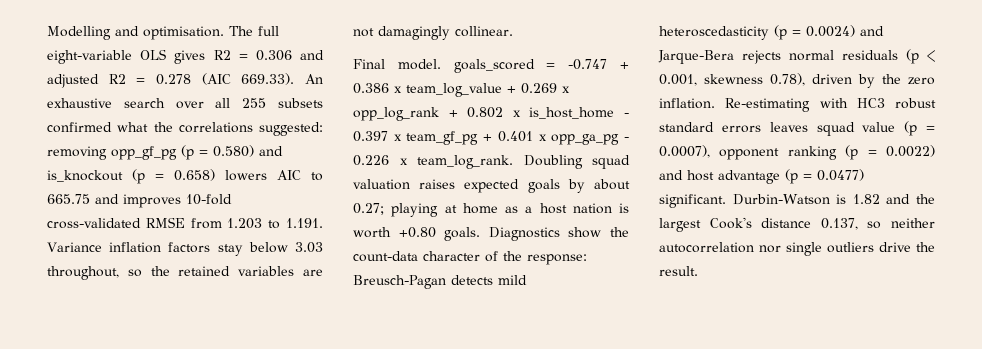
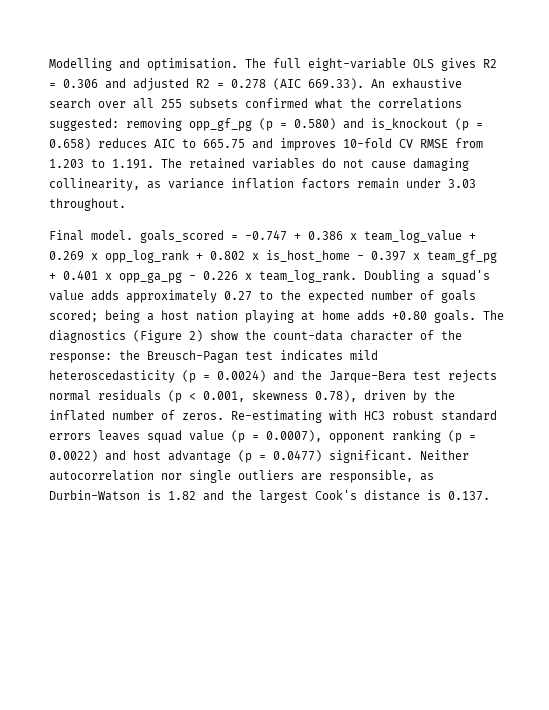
- The full eight-variable OLS gives R2 = 0.306 and adjusted R2 = 0.278 (AIC 669.33). An exhaustive search over all 255 subsets confirmed what the correlations suggested: removing opp_gf_pg (p = 0.580) and is_knockout (p = 0.658) lowers AIC to 665.75 and improves 10-fold cross-validated RMSE from 1.203 to 1.191. Variance inflation factors stay below 3.03 throughout, so the retained variables are not damagingly collinear.
+ The full eight-variable OLS gives R2 = 0.306 and adjusted R2 = 0.278 (AIC 669.33). An exhaustive search over all 255 subsets confirmed what the correlations suggested: removing opp_gf_pg (p = 0.580) and is_knockout (p = 0.658) reduces AIC to 665.75 and improves 10-fold CV RMSE from 1.203 to 1.191. The retained variables do not cause damaging collinearity, as variance inflation factors remain under 3.03 throughout.
- Doubling squad valuation raises expected goals by about 0.27; playing at home as a host nation is worth +0.80 goals. Diagnostics show the count-data character of the response: Breusch-Pagan detects mild heteroscedasticity (p = 0.0024) and Jarque-Bera rejects normal residuals (p < 0.001, skewness 0.78), driven by the zero inflation.
+ Doubling a squad's value adds approximately 0.27 to the expected number of goals scored; being a host nation playing at home adds +0.80 goals. The diagnostics (Figure 2) show the count-data character of the response: the Breusch-Pagan test indicates mild heteroscedasticity (p = 0.0024) and the Jarque-Bera test rejects normal residuals (p < 0.001, skewness 0.78), driven by the inflated number of zeros.
- Durbin-Watson is 1.82 and the largest Cook's distance 0.137, so neither autocorrelation nor single outliers drive the result.
+ Neither autocorrelation nor single outliers are responsible, as Durbin-Watson is 1.82 and the largest Cook's distance is 0.137.

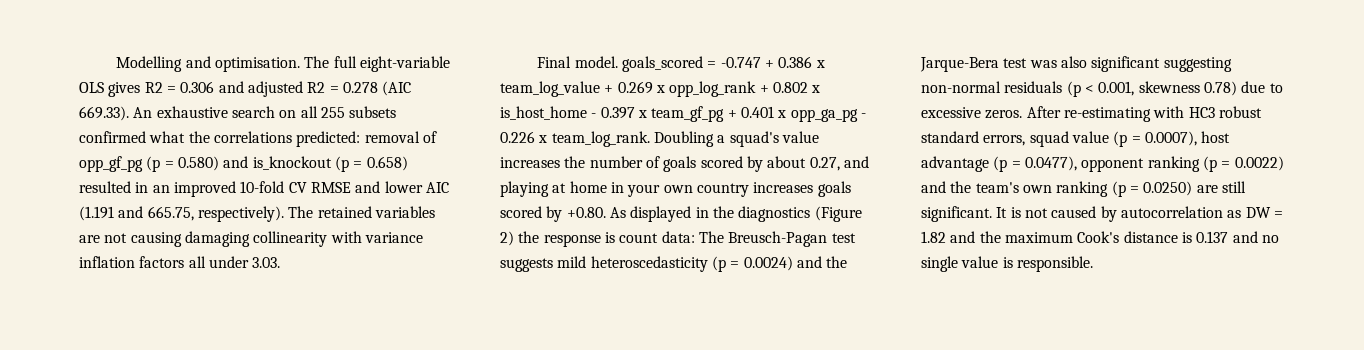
- The full eight-variable OLS gives R2 = 0.306 and adjusted R2 = 0.278 (AIC 669.33). An exhaustive search over all 255 subsets confirmed what the correlations suggested: removing opp_gf_pg (p = 0.580) and is_knockout (p = 0.658) reduces AIC to 665.75 and improves 10-fold CV RMSE from 1.203 to 1.191. The retained variables do not cause damaging collinearity, as variance inflation factors remain under 3.03 throughout.
+ The full eight-variable OLS gives R2 = 0.306 and adjusted R2 = 0.278 (AIC 669.33). An exhaustive search on all 255 subsets confirmed what the correlations predicted: removal of opp_gf_pg (p = 0.580) and is_knockout (p = 0.658) resulted in an improved 10-fold CV RMSE and lower AIC (1.191 and 665.75, respectively). The retained variables are not causing damaging collinearity with variance inflation factors all under 3.03.
- Doubling a squad's value adds approximately 0.27 to the expected number of goals scored; being a host nation playing at home adds +0.80 goals. The diagnostics (Figure 2) show the count-data character of the response: the Breusch-Pagan test indicates mild heteroscedasticity (p = 0.0024) and the Jarque-Bera test rejects normal residuals (p < 0.001, skewness 0.78), driven by the inflated number of zeros. Re-estimating with HC3 robust standard errors leaves squad value (p = 0.0007), opponent ranking (p = 0.0022) and host advantage (p = 0.0477) significant. Neither autocorrelation nor single outliers are responsible, as Durbin-Watson is 1.82 and the largest Cook's distance is 0.137.
+ Doubling a squad's value increases the number of goals scored by about 0.27, and playing at home in your own country increases goals scored by +0.80. As displayed in the diagnostics (Figure 2) the response is count data: The Breusch-Pagan test suggests mild heteroscedasticity (p = 0.0024) and the Jarque-Bera test was also significant suggesting non-normal residuals (p < 0.001, skewness 0.78) due to excessive zeros. After re-estimating with HC3 robust standard errors, squad value (p = 0.0007), host advantage (p = 0.0477), opponent ranking (p = 0.0022) and the team's own ranking (p = 0.0250) are still significant. It is not caused by autocorrelation as DW = 1.82 and the maximum Cook's distance is 0.137 and no single value is responsible.

